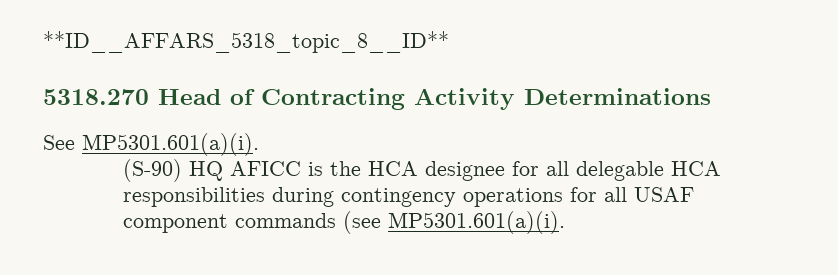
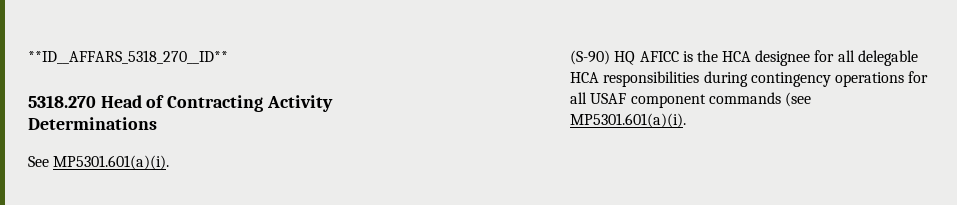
- **ID__AFFARS_5318_topic_8__ID**
+ **ID__AFFARS_5318_270__ID**

